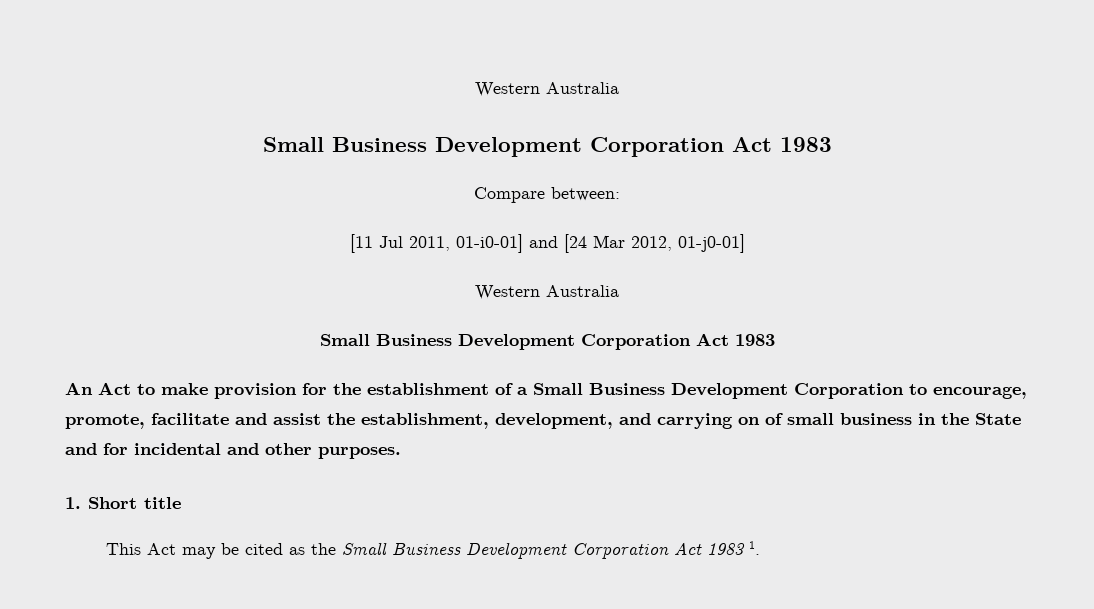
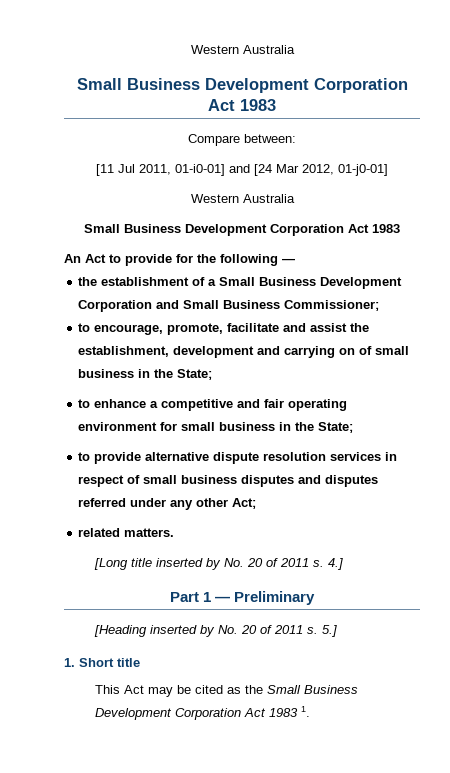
- An Act to make provision for the establishment of a Small Business Development Corporation to encourage, promote, facilitate and assist the establishment, development, and carrying on of small business in the State and for incidental and other purposes.
+ An Act to provide for the following —
+ the establishment of a Small Business Development Corporation and Small Business Commissioner;
+ to encourage, promote, facilitate and assist the establishment, development and carrying on of small business in the State;
+ to enhance a competitive and fair operating environment for small business in the State;
+ to provide alternative dispute resolution services in respect of small business disputes and disputes referred under any other Act;
+ related matters.
+ [Long title inserted by No. 20 of 2011 s. 4.]
+ Part 1 — Preliminary
+ [Heading inserted by No. 20 of 2011 s. 5.]

